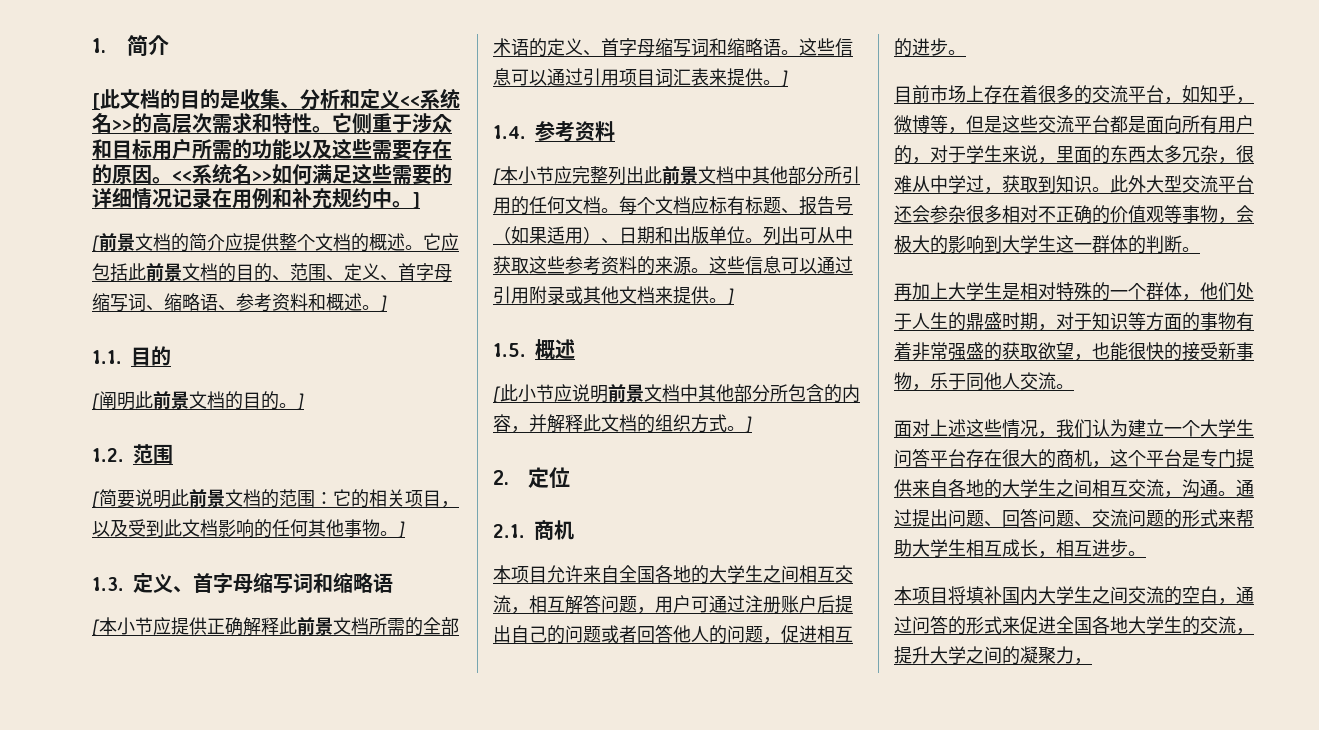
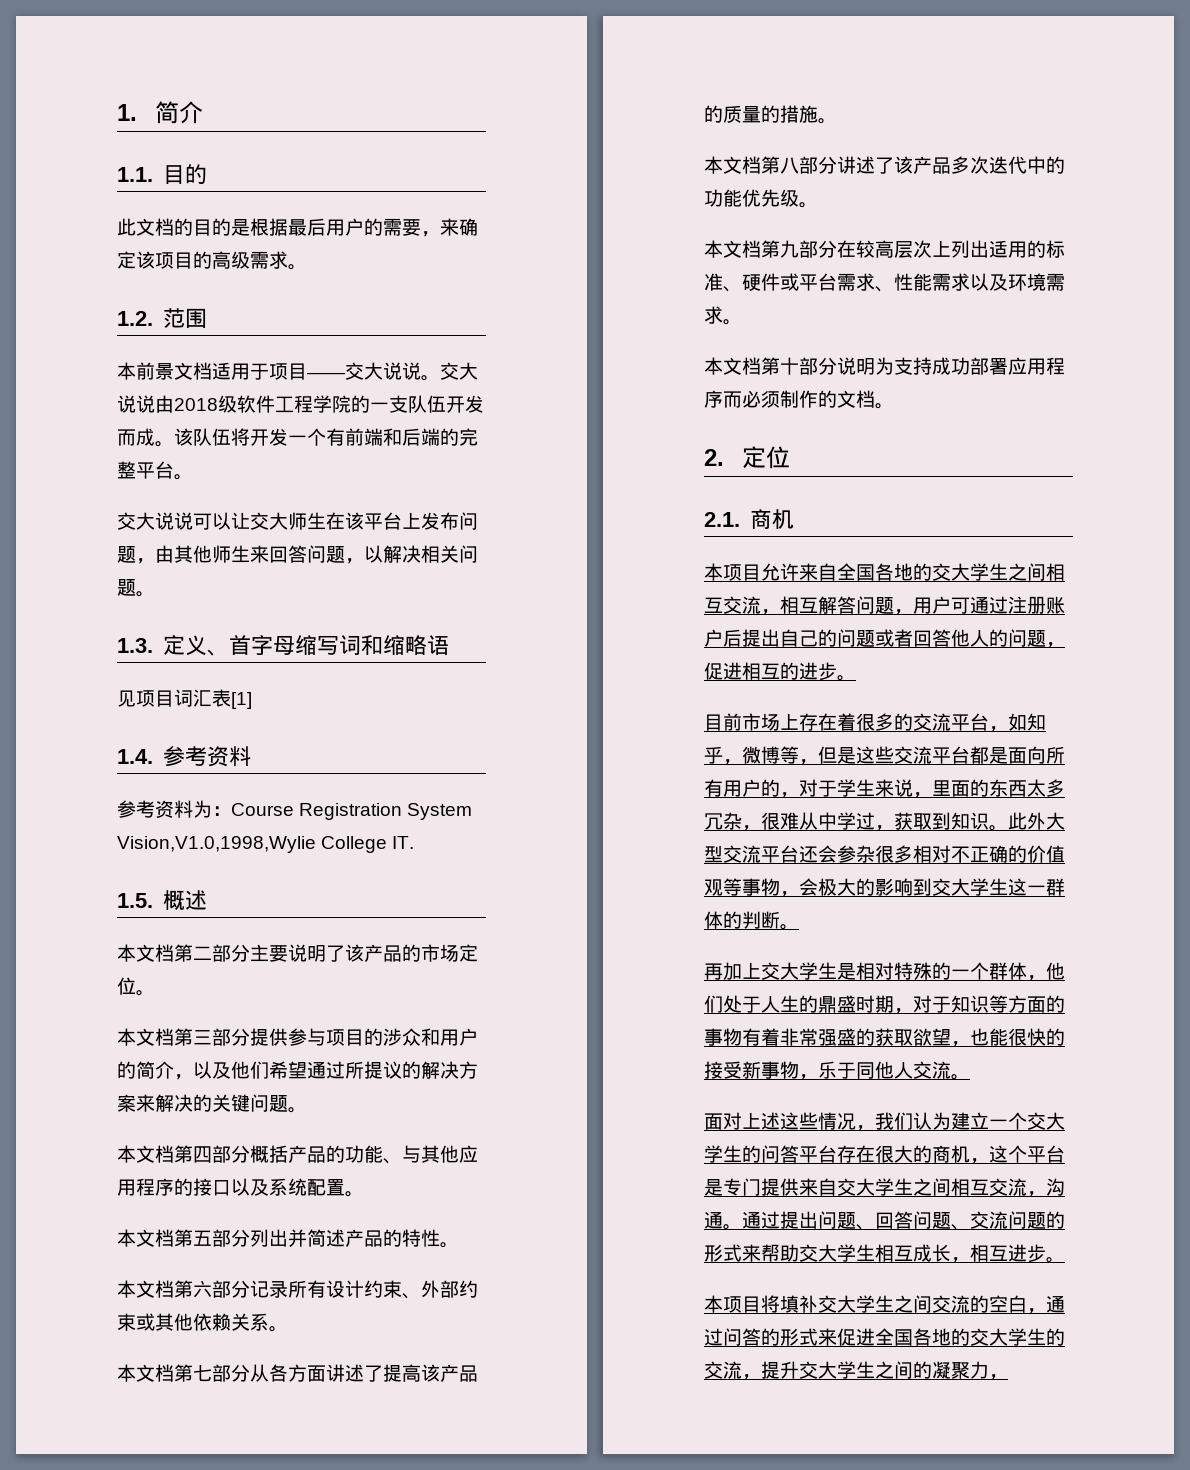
- [此文档的目的是收集、分析和定义<<系统名>>的高层次需求和特性。它侧重于涉众和目标用户所需的功能以及这些需要存在的原因。<<系统名>>如何满足这些需要的详细情况记录在用例和补充规约中。]
- [前景文档的简介应提供整个文档的概述。它应包括此前景文档的目的、范围、定义、首字母缩写词、缩略语、参考资料和概述。]
  1.1.目的
- [阐明此前景文档的目的。]
+ 此文档的目的是根据最后用户的需要，来确定该项目的高级需求。
  1.2.范围
- [简要说明此前景文档的范围：它的相关项目，以及受到此文档影响的任何其他事物。]
+ 本前景文档适用于项目——交大说说。交大说说由2018级软件工程学院的一支队伍开发而成。该队伍将开发一个有前端和后端的完整平台。
+ 交大说说可以让交大师生在该平台上发布问题，由其他师生来回答问题，以解决相关问题。
- [本小节应提供正确解释此前景文档所需的全部术语的定义、首字母缩写词和缩略语。这些信息可以通过引用项目词汇表来提供。]
+ 见项目词汇表[1]
  1.4.参考资料
- [本小节应完整列出此前景文档中其他部分所引用的任何文档。每个文档应标有标题、报告号（如果适用）、日期和出版单位。列出可从中获取这些参考资料的来源。这些信息可以通过引用附录或其他文档来提供。]
+ 参考资料为：Course Registration System Vision,V1.0,1998,Wylie College IT.
  1.5.概述
- [此小节应说明前景文档中其他部分所包含的内容，并解释此文档的组织方式。]
+ 本文档第二部分主要说明了该产品的市场定位。
+ 本文档第三部分提供参与项目的涉众和用户的简介，以及他们希望通过所提议的解决方案来解决的关键问题。
+ 本文档第四部分概括产品的功能、与其他应用程序的接口以及系统配置。
+ 本文档第五部分列出并简述产品的特性。
+ 本文档第六部分记录所有设计约束、外部约束或其他依赖关系。
+ 本文档第七部分从各方面讲述了提高该产品的质量的措施。
+ 本文档第八部分讲述了该产品多次迭代中的功能优先级。
+ 本文档第九部分在较高层次上列出适用的标准、硬件或平台需求、性能需求以及环境需求。
+ 本文档第十部分说明为支持成功部署应用程序而必须制作的文档。
- 本项目允许来自全国各地的大学生之间相互交流，相互解答问题，用户可通过注册账户后提出自己的问题或者回答他人的问题，促进相互的进步。
+ 本项目允许来自全国各地的交大学生之间相互交流，相互解答问题，用户可通过注册账户后提出自己的问题或者回答他人的问题，促进相互的进步。
- 此外大型交流平台还会参杂很多相对不正确的价值观等事物，会极大的影响到大学生这一群体的判断。
+ 此外大型交流平台还会参杂很多相对不正确的价值观等事物，会极大的影响到交大学生这一群体的判断。
- 再加上大学生是相对特殊的一个群体，他们处于人生的鼎盛时期，对于知识等方面的事物有着非常强盛的获取欲望，也能很快的接受新事物，乐于同他人交流。
+ 再加上交大学生是相对特殊的一个群体，他们处于人生的鼎盛时期，对于知识等方面的事物有着非常强盛的获取欲望，也能很快的接受新事物，乐于同他人交流。
- 面对上述这些情况，我们认为建立一个大学生问答平台存在很大的商机，这个平台是专门提供来自各地的大学生之间相互交流，沟通。
+ 面对上述这些情况，我们认为建立一个交大学生的问答平台存在很大的商机，这个平台是专门提供来自交大学生之间相互交流，沟通。
- 通过提出问题、回答问题、交流问题的形式来帮助大学生相互成长，相互进步。
+ 通过提出问题、回答问题、交流问题的形式来帮助交大学生相互成长，相互进步。
- 本项目将填补国内大学生之间交流的空白，通过问答的形式来促进全国各地大学生的交流，提升大学之间的凝聚力，
+ 本项目将填补交大学生之间交流的空白，通过问答的形式来促进全国各地的交大学生的交流，提升交大学生之间的凝聚力，

